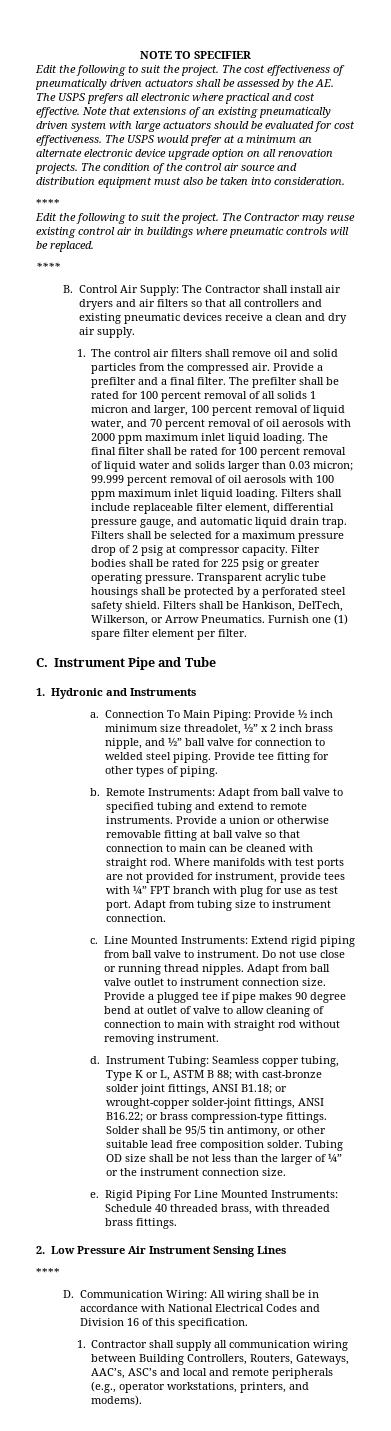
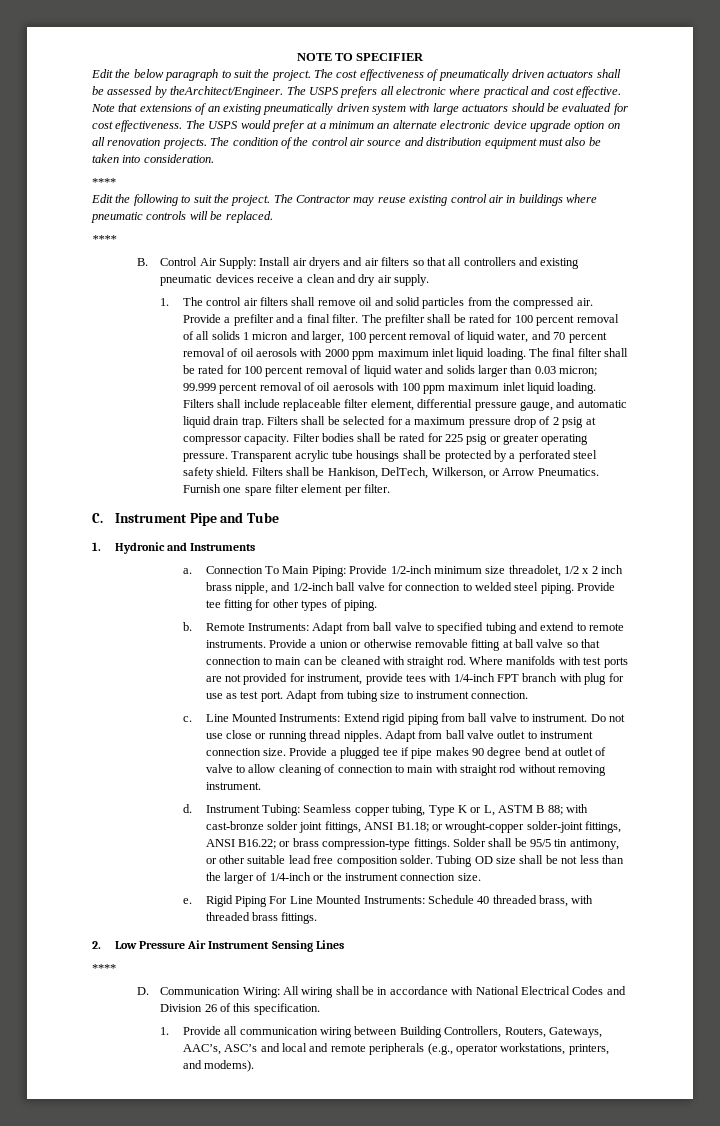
  NOTE TO SPECIFIER
- Edit the following to suit the project.
+ Edit the below paragraph to suit the project.
- The cost effectiveness of pneumatically driven actuators shall be assessed by the AE. The USPS prefers all electronic where practical and cost effective.
+ The cost effectiveness of pneumatically driven actuators shall be assessed by theArchitect/Engineer. The USPS prefers all electronic where practical and cost effective.
- B. Control Air Supply: The Contractor shall install air dryers and air filters so that all controllers and existing pneumatic devices receive a clean and dry air supply.
+ B. Control Air Supply: Install air dryers and air filters so that all controllers and existing pneumatic devices receive a clean and dry air supply.
- Furnish one (1) spare filter element per filter.
+ Furnish one spare filter element per filter.
- Connection To Main Piping: Provide ½ inch minimum size threadolet, ½” x 2 inch brass nipple, and ½” ball valve for connection to welded steel piping.
+ Connection To Main Piping: Provide 1/2-inch minimum size threadolet, 1/2 x 2 inch brass nipple, and 1/2-inch ball valve for connection to welded steel piping.
- Where manifolds with test ports are not provided for instrument, provide tees with ¼” FPT branch with plug for use as test port.
+ Where manifolds with test ports are not provided for instrument, provide tees with 1/4-inch FPT branch with plug for use as test port.
- Tubing OD size shall be not less than the larger of ¼” or the instrument connection size.
+ Tubing OD size shall be not less than the larger of 1/4-inch or the instrument connection size.
- D. Communication Wiring: All wiring shall be in accordance with National Electrical Codes and Division 16 of this specification.
+ D. Communication Wiring: All wiring shall be in accordance with National Electrical Codes and Division 26 of this specification.
- 1. Contractor shall supply all communication wiring between Building Controllers, Routers, Gateways, AAC’s, ASC’s and local and remote peripherals (e.g., operator workstations, printers, and modems).
+ 1. Provide all communication wiring between Building Controllers, Routers, Gateways, AAC’s, ASC’s and local and remote peripherals (e.g., operator workstations, printers, and modems).

